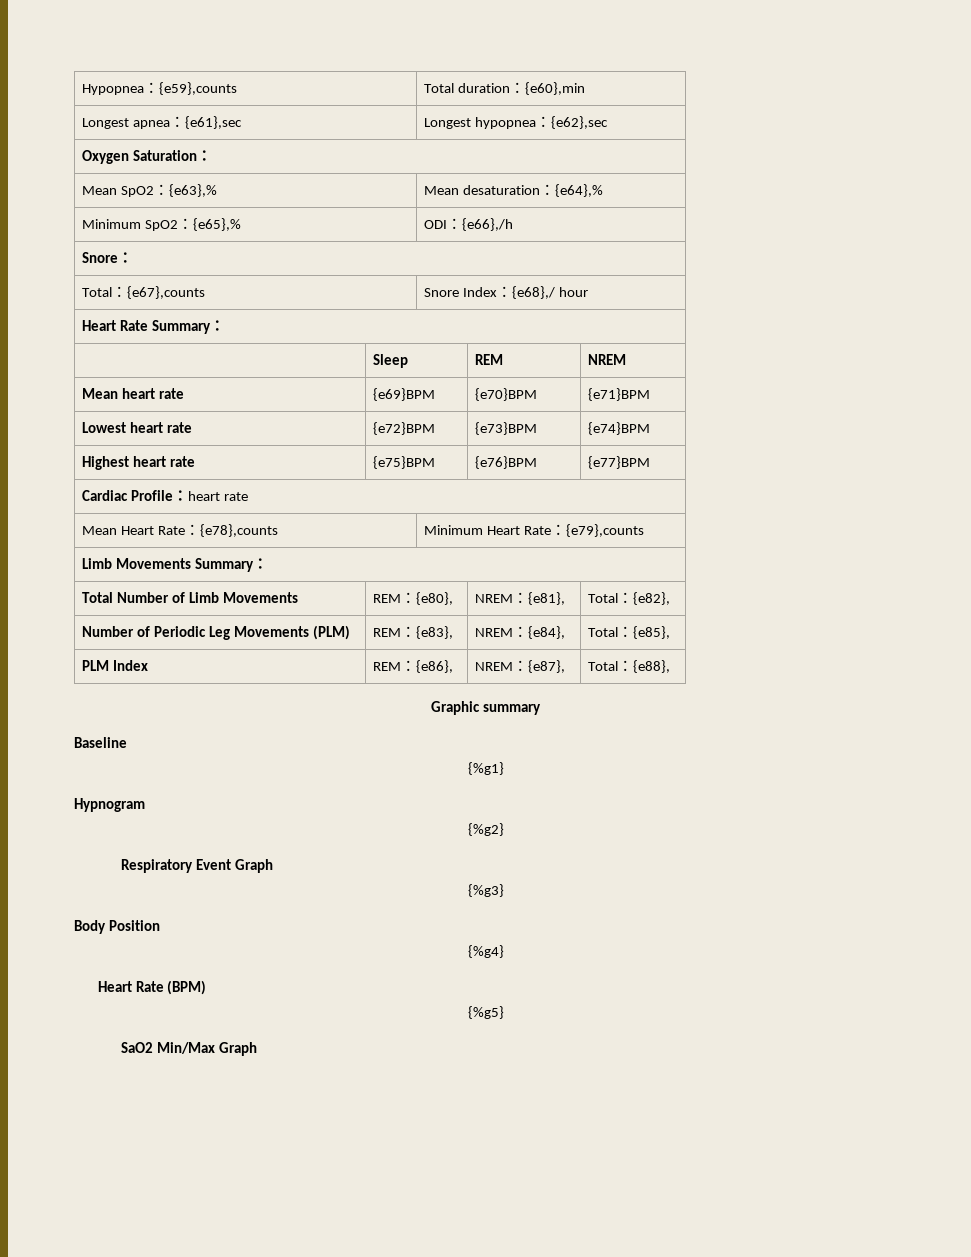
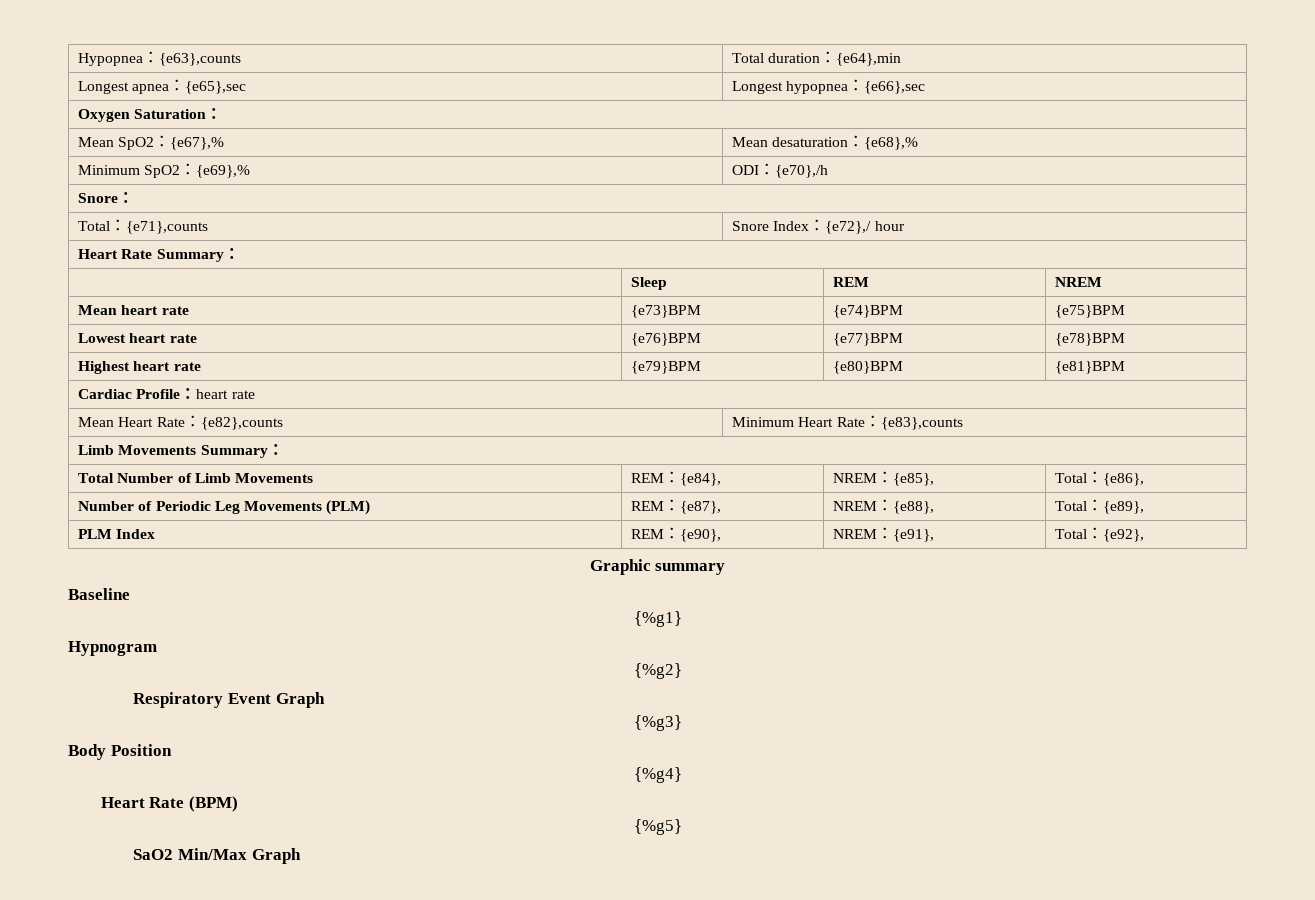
- Hypopnea：{e59},counts | Total duration：{e60},min
+ Hypopnea：{e63},counts | Total duration：{e64},min
- Longest apnea：{e61},sec | Longest hypopnea：{e62},sec
+ Longest apnea：{e65},sec | Longest hypopnea：{e66},sec
- Mean SpO2：{e63},% | Mean desaturation：{e64},%
+ Mean SpO2：{e67},% | Mean desaturation：{e68},%
- Minimum SpO2：{e65},% | ODI：{e66},/h
+ Minimum SpO2：{e69},% | ODI：{e70},/h
- Total：{e67},counts | Snore Index：{e68},/ hour
+ Total：{e71},counts | Snore Index：{e72},/ hour
- Mean heart rate | {e69}BPM | {e70}BPM | {e71}BPM
+ Mean heart rate | {e73}BPM | {e74}BPM | {e75}BPM
- Lowest heart rate | {e72}BPM | {e73}BPM | {e74}BPM
+ Lowest heart rate | {e76}BPM | {e77}BPM | {e78}BPM
- Highest heart rate | {e75}BPM | {e76}BPM | {e77}BPM
+ Highest heart rate | {e79}BPM | {e80}BPM | {e81}BPM
- Mean Heart Rate：{e78},counts | Minimum Heart Rate：{e79},counts
+ Mean Heart Rate：{e82},counts | Minimum Heart Rate：{e83},counts
- Total Number of Limb Movements | REM：{e80}, | NREM：{e81}, | Total：{e82},
+ Total Number of Limb Movements | REM：{e84}, | NREM：{e85}, | Total：{e86},
- Number of Periodic Leg Movements (PLM) | REM：{e83}, | NREM：{e84}, | Total：{e85},
+ Number of Periodic Leg Movements (PLM) | REM：{e87}, | NREM：{e88}, | Total：{e89},
- PLM Index | REM：{e86}, | NREM：{e87}, | Total：{e88},
+ PLM Index | REM：{e90}, | NREM：{e91}, | Total：{e92},

